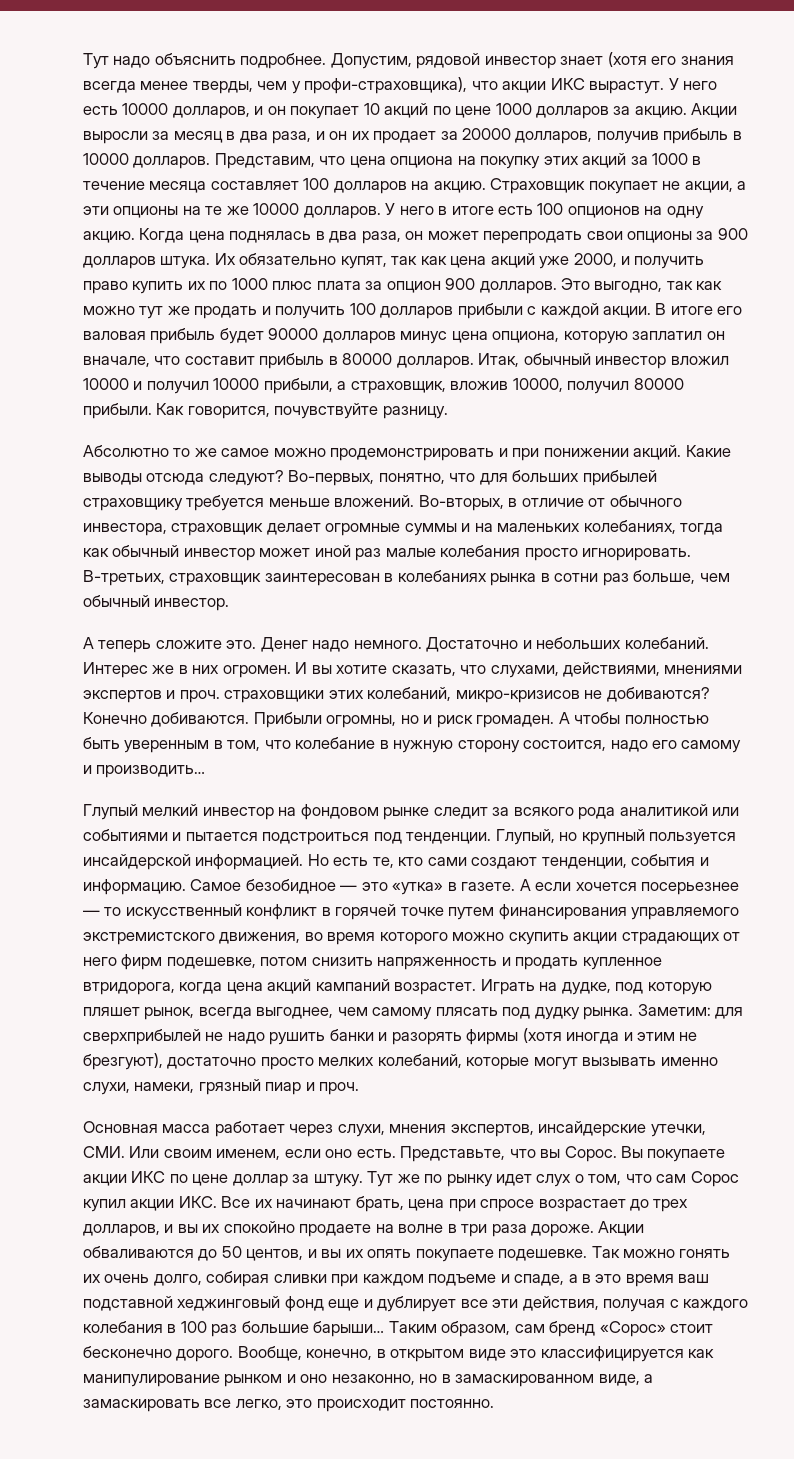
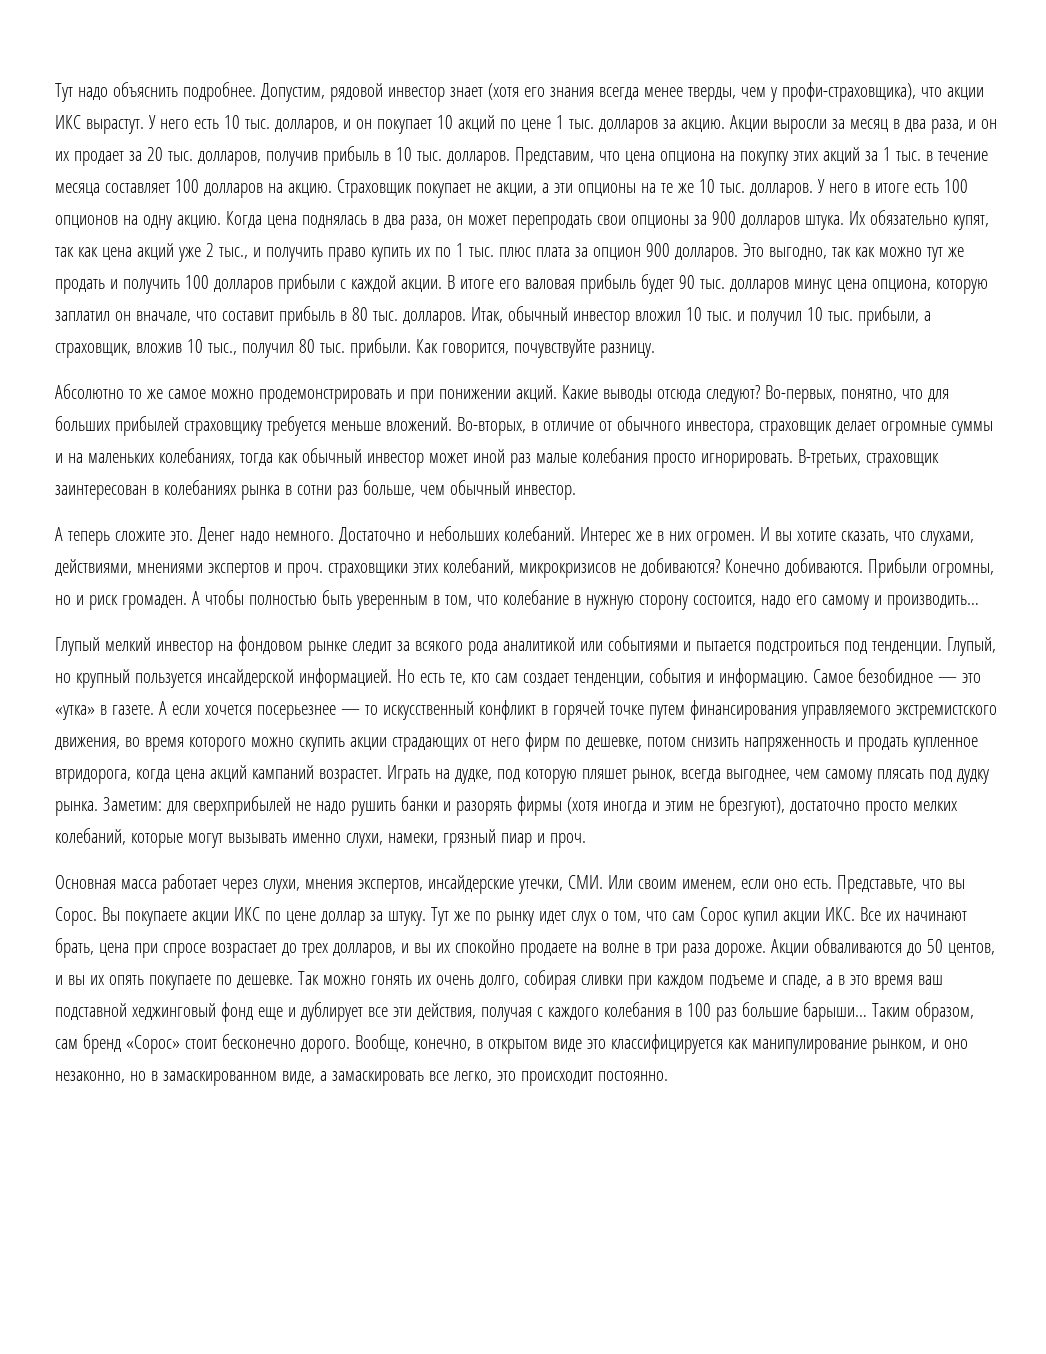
- У него есть 10000 долларов, и он покупает 10 акций по цене 1000 долларов за акцию.
+ У него есть 10 тыс. долларов, и он покупает 10 акций по цене 1 тыс. долларов за акцию.
- Акции выросли за месяц в два раза, и он их продает за 20000 долларов, получив прибыль в 10000 долларов.
+ Акции выросли за месяц в два раза, и он их продает за 20 тыс. долларов, получив прибыль в 10 тыс. долларов.
- Представим, что цена опциона на покупку этих акций за 1000 в течение месяца составляет 100 долларов на акцию.
+ Представим, что цена опциона на покупку этих акций за 1 тыс. в течение месяца составляет 100 долларов на акцию.
- Страховщик покупает не акции, а эти опционы на те же 10000 долларов.
+ Страховщик покупает не акции, а эти опционы на те же 10 тыс. долларов.
- Их обязательно купят, так как цена акций уже 2000, и получить право купить их по 1000 плюс плата за опцион 900 долларов.
+ Их обязательно купят, так как цена акций уже 2 тыс., и получить право купить их по 1 тыс. плюс плата за опцион 900 долларов.
- В итоге его валовая прибыль будет 90000 долларов минус цена опциона, которую заплатил он вначале, что составит прибыль в 80000 долларов.
+ В итоге его валовая прибыль будет 90 тыс. долларов минус цена опциона, которую заплатил он вначале, что составит прибыль в 80 тыс. долларов.
- Итак, обычный инвестор вложил 10000 и получил 10000 прибыли, а страховщик, вложив 10000, получил 80000 прибыли.
+ Итак, обычный инвестор вложил 10 тыс. и получил 10 тыс. прибыли, а страховщик, вложив 10 тыс., получил 80 тыс. прибыли.
- И вы хотите сказать, что слухами, действиями, мнениями экспертов и проч. страховщики этих колебаний, микро-кризисов не добиваются?
+ И вы хотите сказать, что слухами, действиями, мнениями экспертов и проч. страховщики этих колебаний, микрокризисов не добиваются?
- Но есть те, кто сами создают тенденции, события и информацию.
+ Но есть те, кто сам создает тенденции, события и информацию.
- А если хочется посерьезнее — то искусственный конфликт в горячей точке путем финансирования управляемого экстремистского движения, во время которого можно скупить акции страдающих от него фирм подешевке, потом снизить напряженность и продать купленное втридорога, когда цена акций кампаний возрастет.
+ А если хочется посерьезнее — то искусственный конфликт в горячей точке путем финансирования управляемого экстремистского движения, во время которого можно скупить акции страдающих от него фирм по дешевке, потом снизить напряженность и продать купленное втридорога, когда цена акций кампаний возрастет.
- Акции обваливаются до 50 центов, и вы их опять покупаете подешевке.
+ Акции обваливаются до 50 центов, и вы их опять покупаете по дешевке.
- Вообще, конечно, в открытом виде это классифицируется как манипулирование рынком и оно незаконно, но в замаскированном виде, а замаскировать все легко, это происходит постоянно.
+ Вообще, конечно, в открытом виде это классифицируется как манипулирование рынком, и оно незаконно, но в замаскированном виде, а замаскировать все легко, это происходит постоянно.

